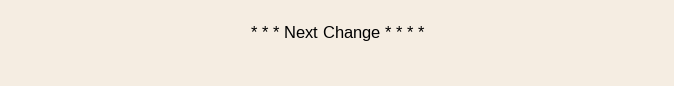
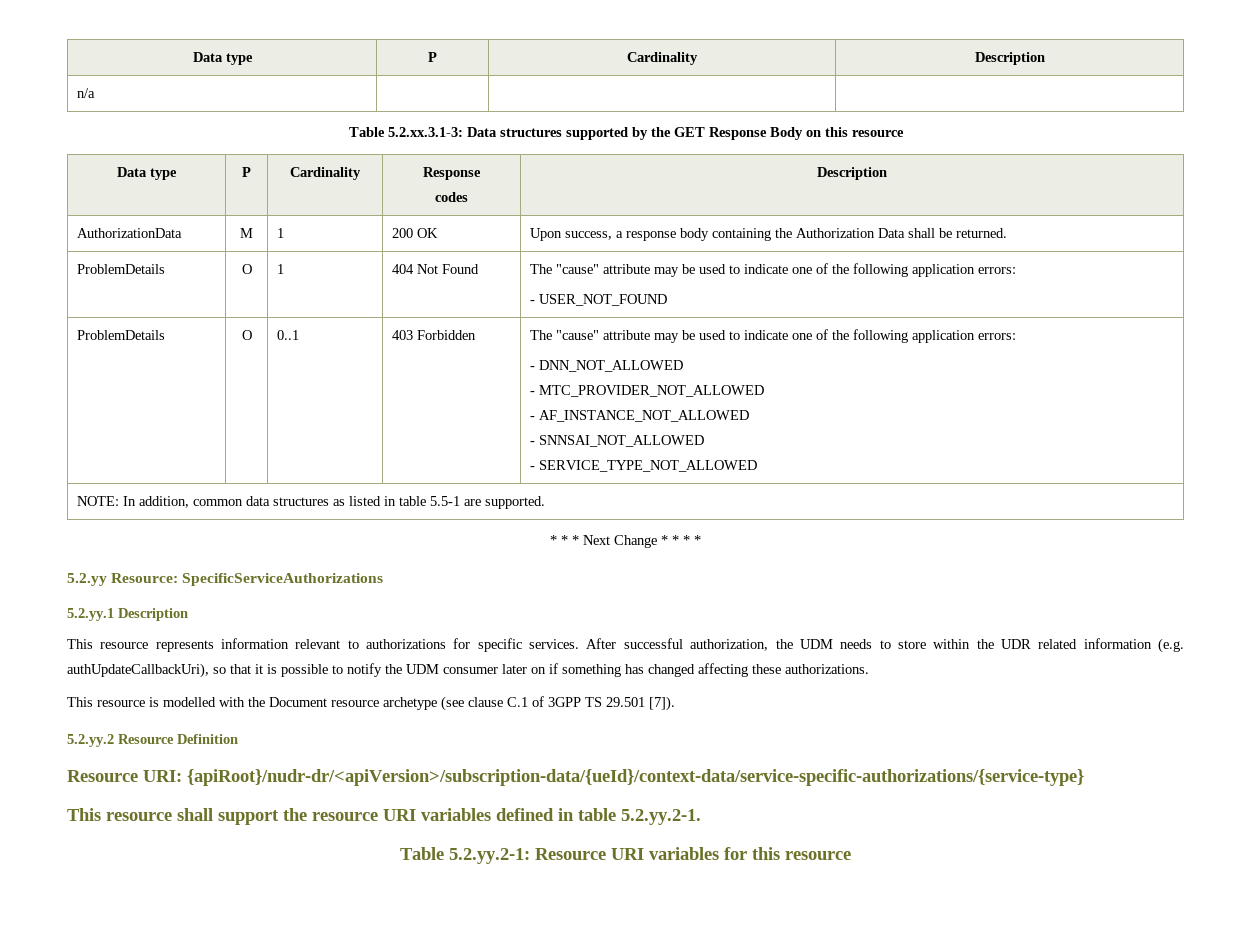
+ Data type | P | Cardinality | Description
+ n/a | | |
+ Table 5.2.xx.3.1-3: Data structures supported by the GET Response Body on this resource
+ Data type | P | Cardinality | Response
+ codes | Description
+ AuthorizationData | M | 1 | 200 OK | Upon success, a response body containing the Authorization Data shall be returned.
+ ProblemDetails | O | 1 | 404 Not Found | The "cause" attribute may be used to indicate one of the following application errors:
+ - USER_NOT_FOUND
+ ProblemDetails | O | 0..1 | 403 Forbidden | The "cause" attribute may be used to indicate one of the following application errors:
+ - DNN_NOT_ALLOWED
+ - MTC_PROVIDER_NOT_ALLOWED
+ - AF_INSTANCE_NOT_ALLOWED
+ - SNNSAI_NOT_ALLOWED
+ - SERVICE_TYPE_NOT_ALLOWED
+ NOTE: In addition, common data structures as listed in table 5.5-1 are supported.
+ 5.2.yy Resource: SpecificServiceAuthorizations
+ 5.2.yy.1 Description
+ This resource represents information relevant to authorizations for specific services. After successful authorization, the UDM needs to store within the UDR related information (e.g. authUpdateCallbackUri), so that it is possible to notify the UDM consumer later on if something has changed affecting these authorizations.
+ This resource is modelled with the Document resource archetype (see clause C.1 of 3GPP TS 29.501 [7]).
+ 5.2.yy.2 Resource Definition
+ Resource URI: {apiRoot}/nudr-dr/<apiVersion>/subscription-data/{ueId}/context-data/service-specific-authorizations/{service-type}
+ This resource shall support the resource URI variables defined in table 5.2.yy.2-1.
+ Table 5.2.yy.2-1: Resource URI variables for this resource

